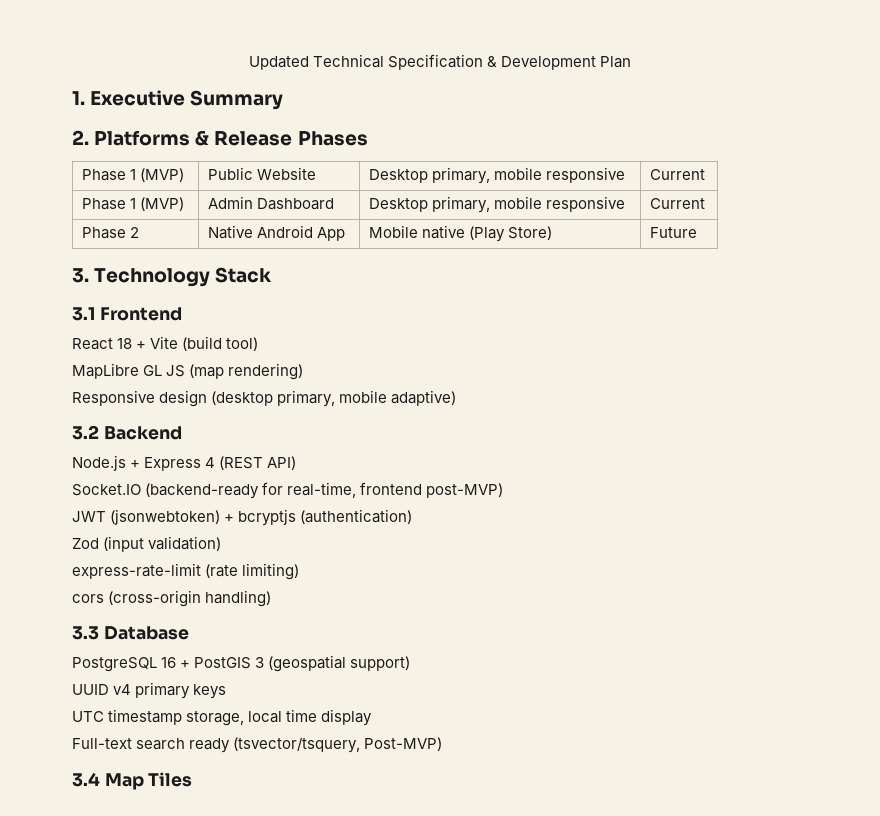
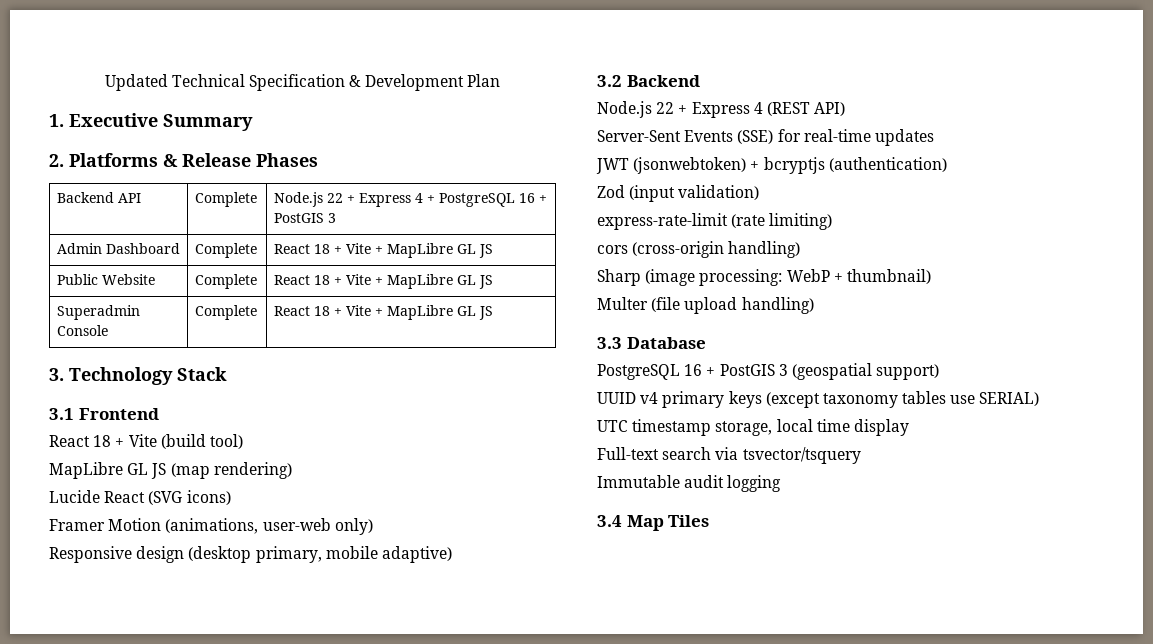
- Phase 1 (MVP) | Public Website | Desktop primary, mobile responsive | Current
- Phase 1 (MVP) | Admin Dashboard | Desktop primary, mobile responsive | Current
- Phase 2 | Native Android App | Mobile native (Play Store) | Future
+ Backend API | Complete | Node.js 22 + Express 4 + PostgreSQL 16 + PostGIS 3
+ Admin Dashboard | Complete | React 18 + Vite + MapLibre GL JS
+ Public Website | Complete | React 18 + Vite + MapLibre GL JS
+ Superadmin Console | Complete | React 18 + Vite + MapLibre GL JS
+ Lucide React (SVG icons)
+ Framer Motion (animations, user-web only)
- Node.js + Express 4 (REST API)
+ Node.js 22 + Express 4 (REST API)
- Socket.IO (backend-ready for real-time, frontend post-MVP)
+ Server-Sent Events (SSE) for real-time updates
+ Sharp (image processing: WebP + thumbnail)
+ Multer (file upload handling)
- UUID v4 primary keys
+ UUID v4 primary keys (except taxonomy tables use SERIAL)
- Full-text search ready (tsvector/tsquery, Post-MVP)
+ Full-text search via tsvector/tsquery
+ Immutable audit logging

